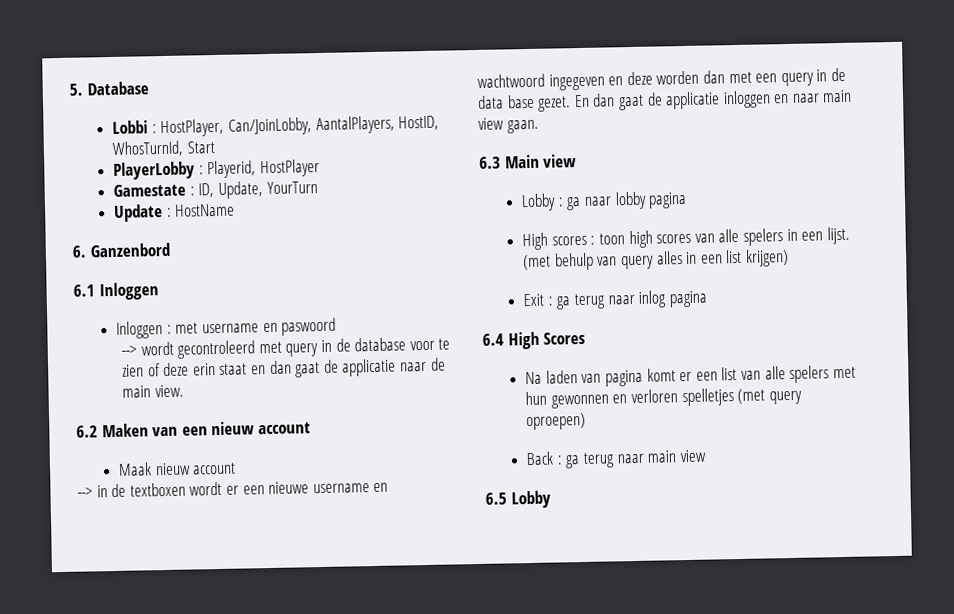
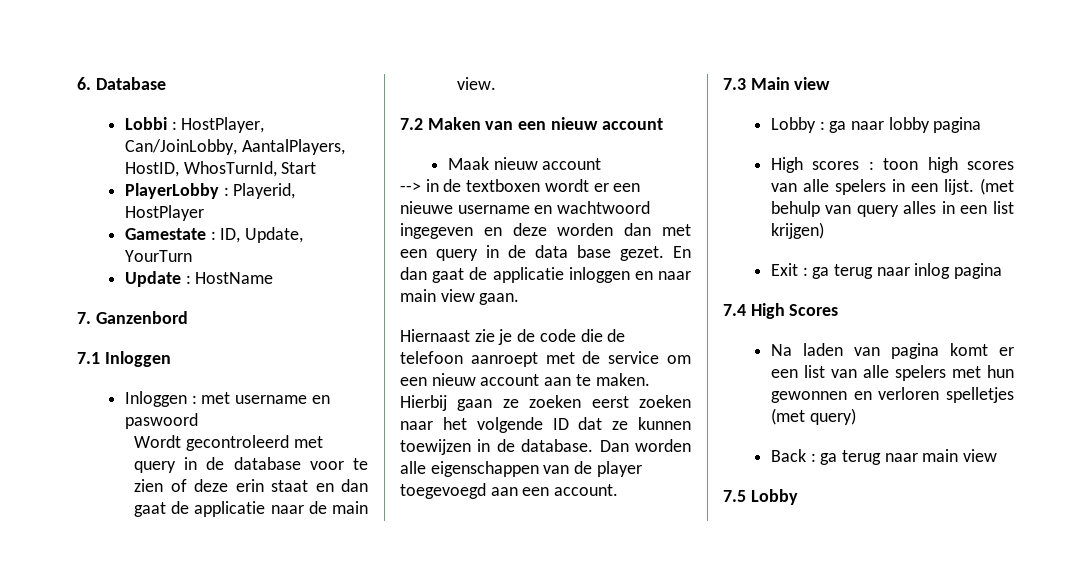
- 5. Database
+ 6. Database
- 6. Ganzenbord
+ 7. Ganzenbord
- 6.1 Inloggen
+ 7.1 Inloggen
- --> wordt gecontroleerd met query in de database voor te zien of deze erin staat en dan gaat de applicatie naar de main view.
+ Wordt gecontroleerd met query in de database voor te zien of deze erin staat en dan gaat de applicatie naar de main view.
- 6.2 Maken van een nieuw account
+ 7.2 Maken van een nieuw account
- 6.3 Main view
+ Hiernaast zie je de code die de telefoon aanroept met de service om een nieuw account aan te maken. Hierbij gaan ze zoeken eerst zoeken naar het volgende ID dat ze kunnen toewijzen in de database. Dan worden alle eigenschappen van de player toegevoegd aan een account.
+ 7.3 Main view
- 6.4 High Scores
+ 7.4 High Scores
- Na laden van pagina komt er een list van alle spelers met hun gewonnen en verloren spelletjes (met query oproepen)
+ Na laden van pagina komt er een list van alle spelers met hun gewonnen en verloren spelletjes (met query)
- 6.5 Lobby
+ 7.5 Lobby

